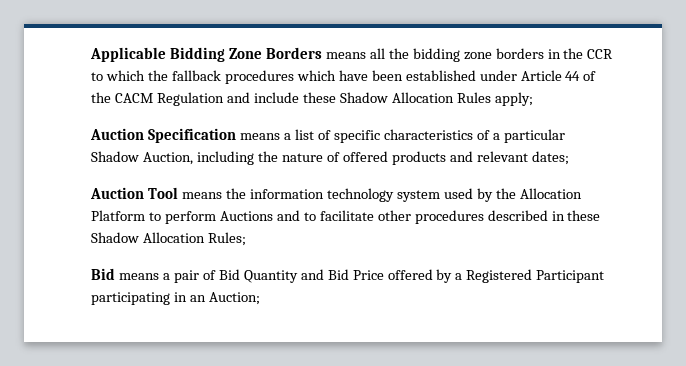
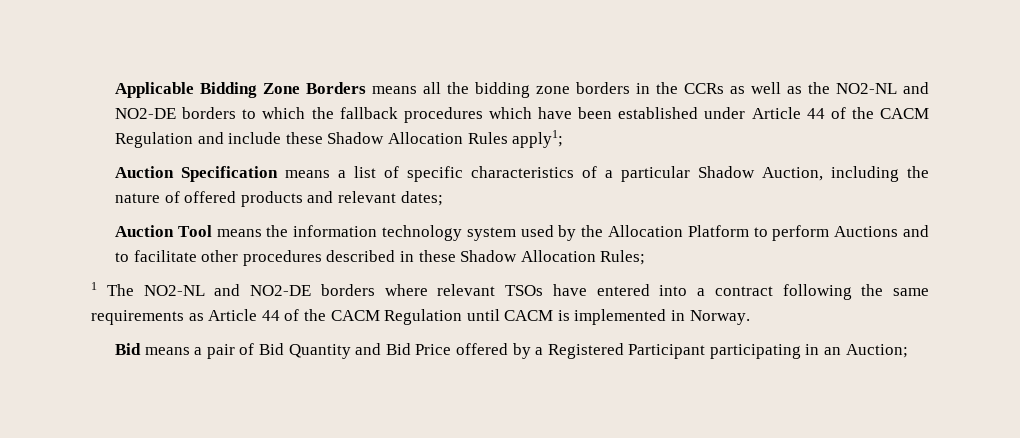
- Applicable Bidding Zone Borders means all the bidding zone borders in the CCR to which the fallback procedures which have been established under Article 44 of the CACM Regulation and include these Shadow Allocation Rules apply;
+ Applicable Bidding Zone Borders means all the bidding zone borders in the CCRs as well as the NO2-NL and NO2-DE borders to which the fallback procedures which have been established under Article 44 of the CACM Regulation and include these Shadow Allocation Rules apply1;
+ 1 The NO2-NL and NO2-DE borders where relevant TSOs have entered into a contract following the same requirements as Article 44 of the CACM Regulation until CACM is implemented in Norway.

